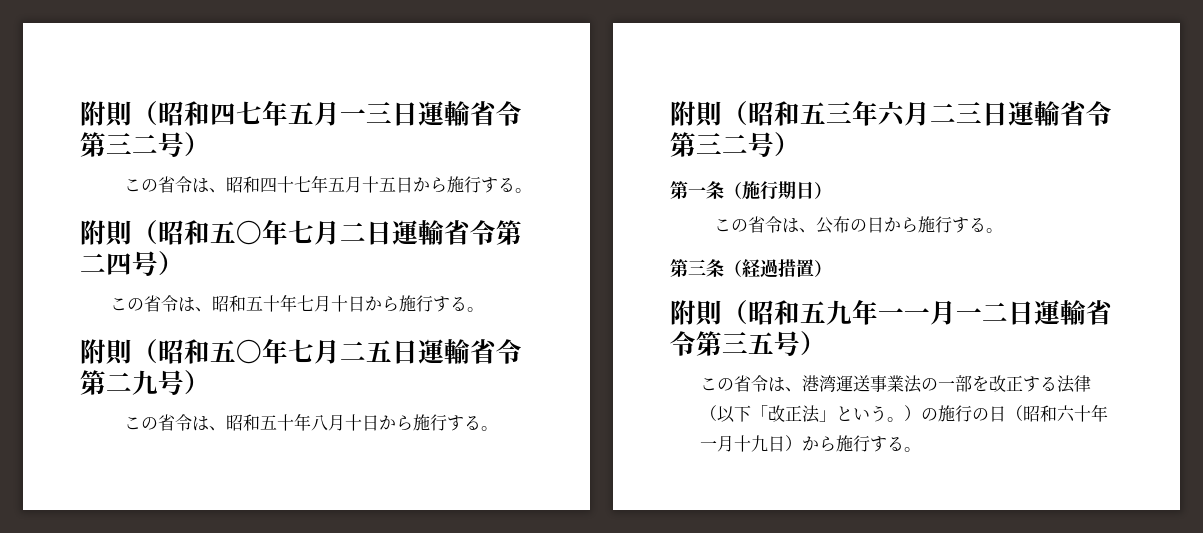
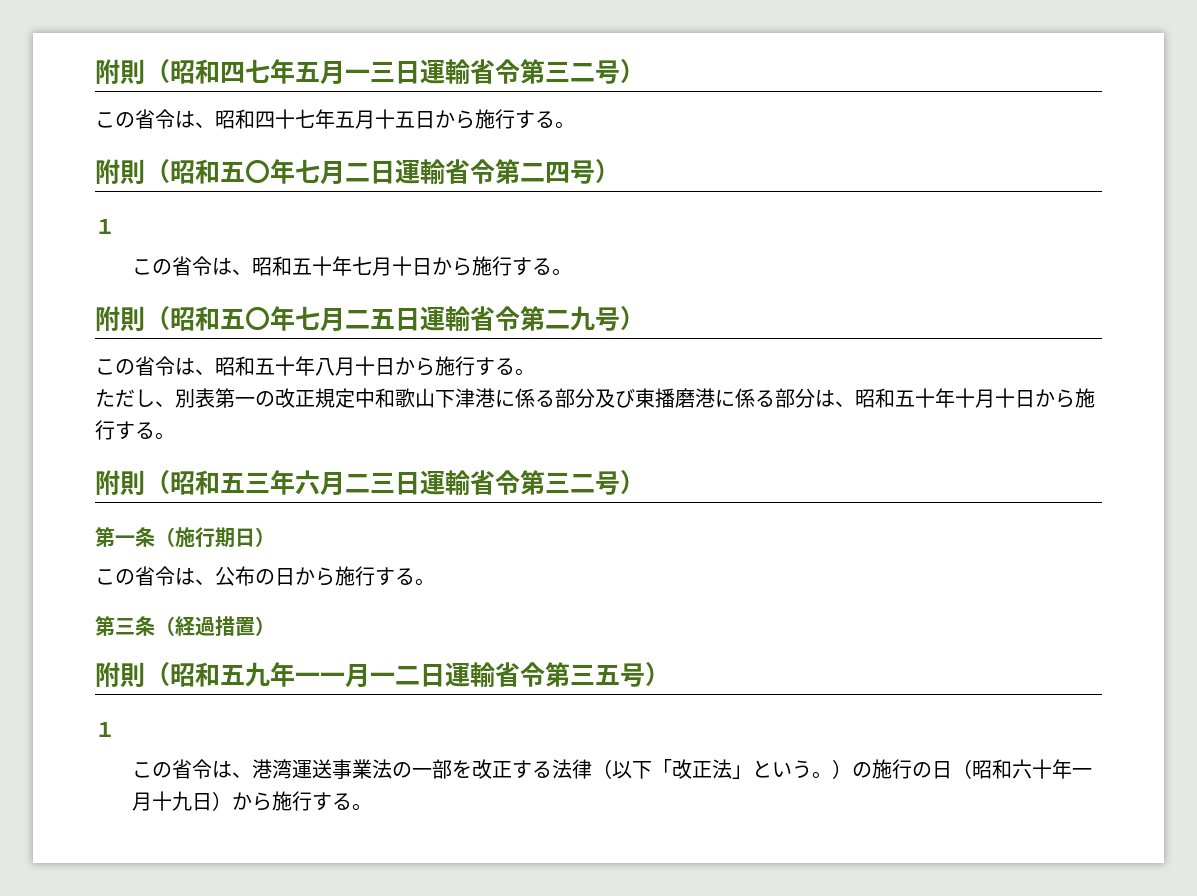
  附則（昭和五〇年七月二日運輸省令第二四号）
+ １
+ ただし、別表第一の改正規定中和歌山下津港に係る部分及び東播磨港に係る部分は、昭和五十年十月十日から施行する。
  附則（昭和五九年一一月一二日運輸省令第三五号）
+ １

